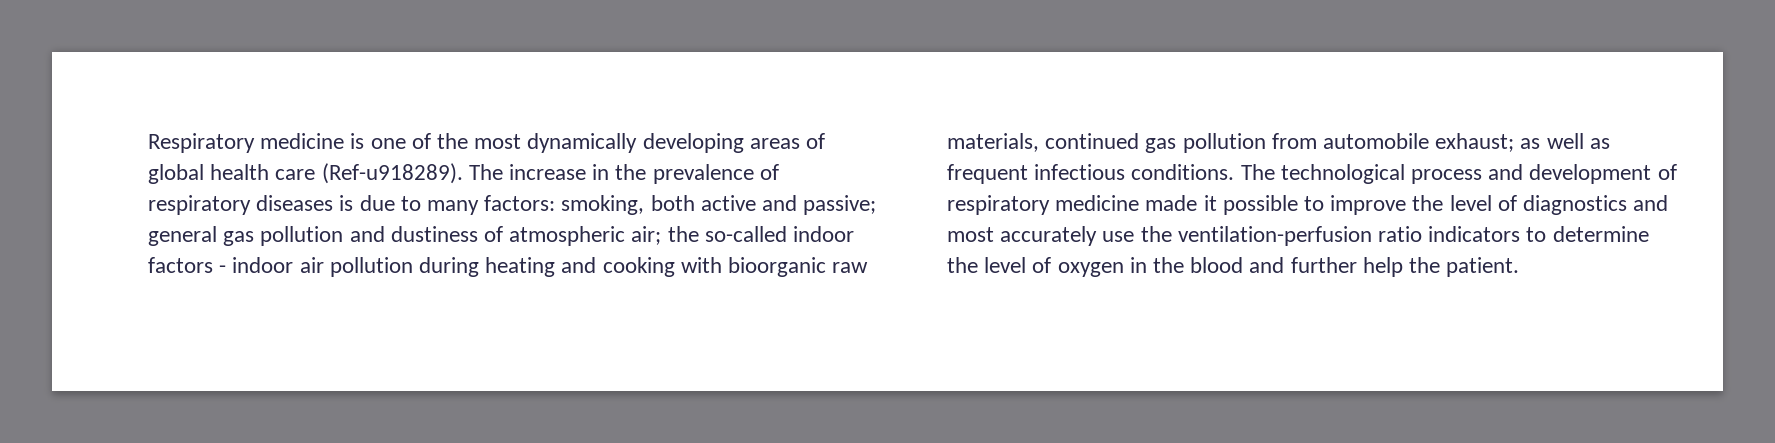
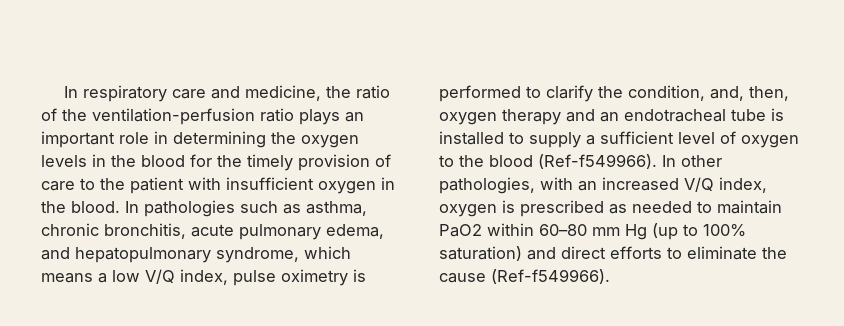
- Respiratory medicine is one of the most dynamically developing areas of global health care (Ref-u918289). The increase in the prevalence of respiratory diseases is due to many factors: smoking, both active and passive; general gas pollution and dustiness of atmospheric air; the so-called indoor factors - indoor air pollution during heating and cooking with bioorganic raw materials, continued gas pollution from automobile exhaust; as well as frequent infectious conditions. The technological process and development of respiratory medicine made it possible to improve the level of diagnostics and most accurately use the ventilation-perfusion ratio indicators to determine the level of oxygen in the blood and further help the patient.
+ In respiratory care and medicine, the ratio of the ventilation-perfusion ratio plays an important role in determining the oxygen levels in the blood for the timely provision of care to the patient with insufficient oxygen in the blood. In pathologies such as asthma, chronic bronchitis, acute pulmonary edema, and hepatopulmonary syndrome, which means a low V/Q index, pulse oximetry is performed to clarify the condition, and, then, oxygen therapy and an endotracheal tube is installed to supply a sufficient level of oxygen to the blood (Ref-f549966). In other pathologies, with an increased V/Q index, oxygen is prescribed as needed to maintain PaO2 within 60–80 mm Hg (up to 100% saturation) and direct efforts to eliminate the cause (Ref-f549966).

